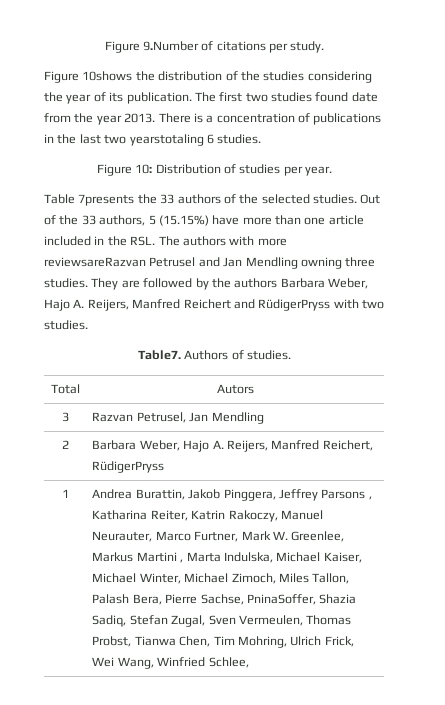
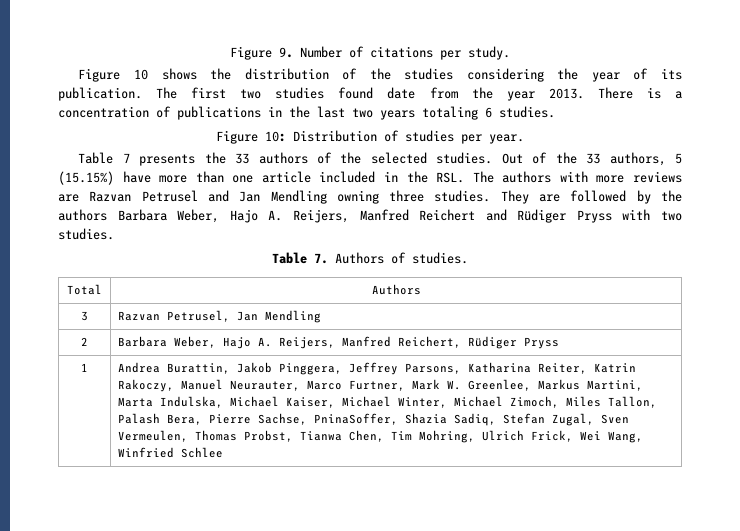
- Figure 9.Number of citations per study.
+ Figure 9. Number of citations per study.
- Figure 10shows the distribution of the studies considering the year of its publication.
+ Figure 10 shows the distribution of the studies considering the year of its publication.
- There is a concentration of publications in the last two yearstotaling 6 studies.
+ There is a concentration of publications in the last two years totaling 6 studies.
- Table 7presents the 33 authors of the selected studies.
+ Table 7 presents the 33 authors of the selected studies.
- Out of the 33 authors, 5 (15.15%) have more than one article included in the RSL. The authors with more reviewsareRazvan Petrusel and Jan Mendling owning three studies.
+ Out of the 33 authors, 5 (15.15%) have more than one article included in the RSL. The authors with more reviews are Razvan Petrusel and Jan Mendling owning three studies.
- They are followed by the authors Barbara Weber, Hajo A. Reijers, Manfred Reichert and RüdigerPryss with two studies.
+ They are followed by the authors Barbara Weber, Hajo A. Reijers, Manfred Reichert and Rüdiger Pryss with two studies.
- Table7. Authors of studies.
+ Table 7. Authors of studies.
- Total | Autors
+ Total | Authors
- 2 | Barbara Weber, Hajo A. Reijers, Manfred Reichert, RüdigerPryss
+ 2 | Barbara Weber, Hajo A. Reijers, Manfred Reichert, Rüdiger Pryss
- Andrea Burattin, Jakob Pinggera, Jeffrey Parsons , Katharina Reiter, Katrin Rakoczy, Manuel Neurauter, Marco Furtner, Mark W. Greenlee, Markus Martini , Marta Indulska, Michael Kaiser, Michael Winter, Michael Zimoch, Miles Tallon, Palash Bera, Pierre Sachse, PninaSoffer, Shazia Sadiq, Stefan Zugal, Sven Vermeulen, Thomas Probst, Tianwa Chen, Tim Mohring, Ulrich Frick, Wei Wang, Winfried Schlee,
+ Andrea Burattin, Jakob Pinggera, Jeffrey Parsons, Katharina Reiter, Katrin Rakoczy, Manuel Neurauter, Marco Furtner, Mark W. Greenlee, Markus Martini, Marta Indulska, Michael Kaiser, Michael Winter, Michael Zimoch, Miles Tallon, Palash Bera, Pierre Sachse, PninaSoffer, Shazia Sadiq, Stefan Zugal, Sven Vermeulen, Thomas Probst, Tianwa Chen, Tim Mohring, Ulrich Frick, Wei Wang, Winfried Schlee

